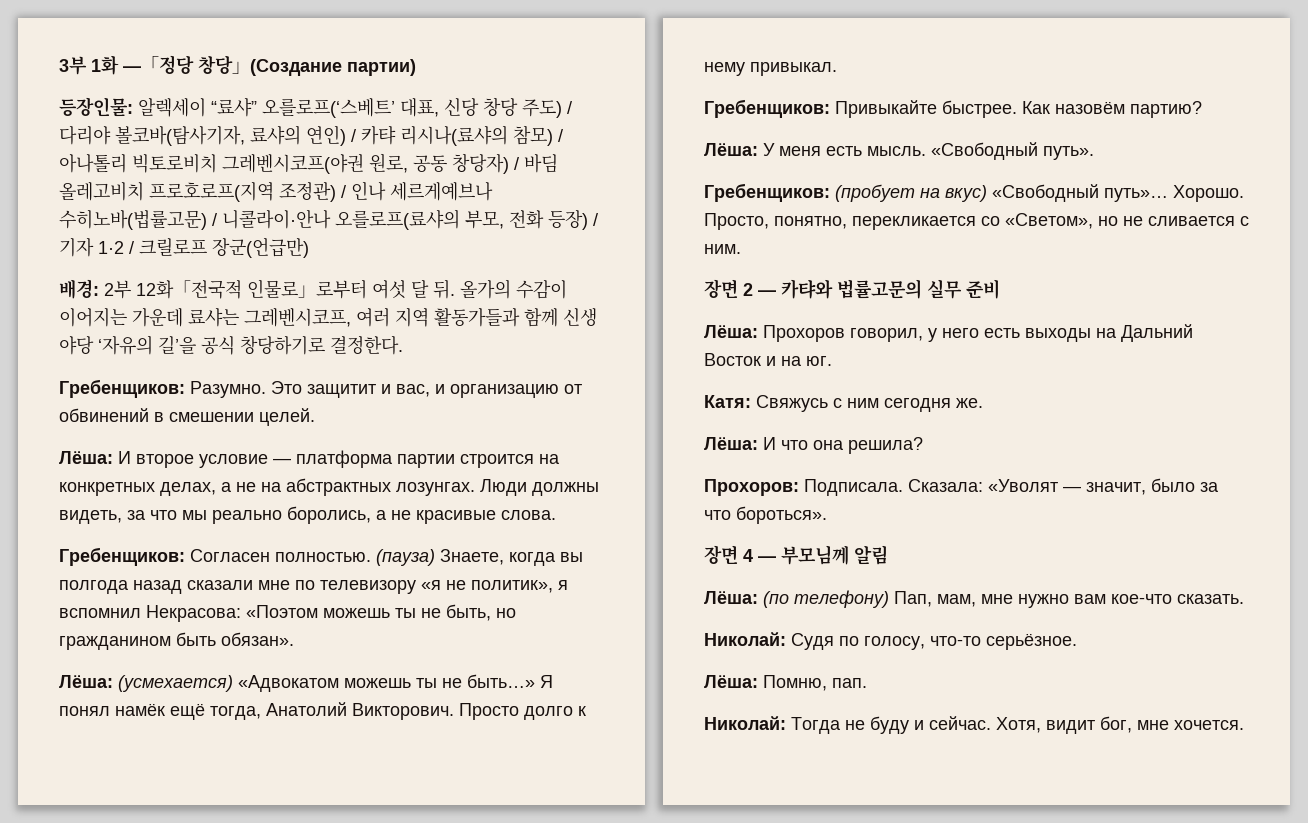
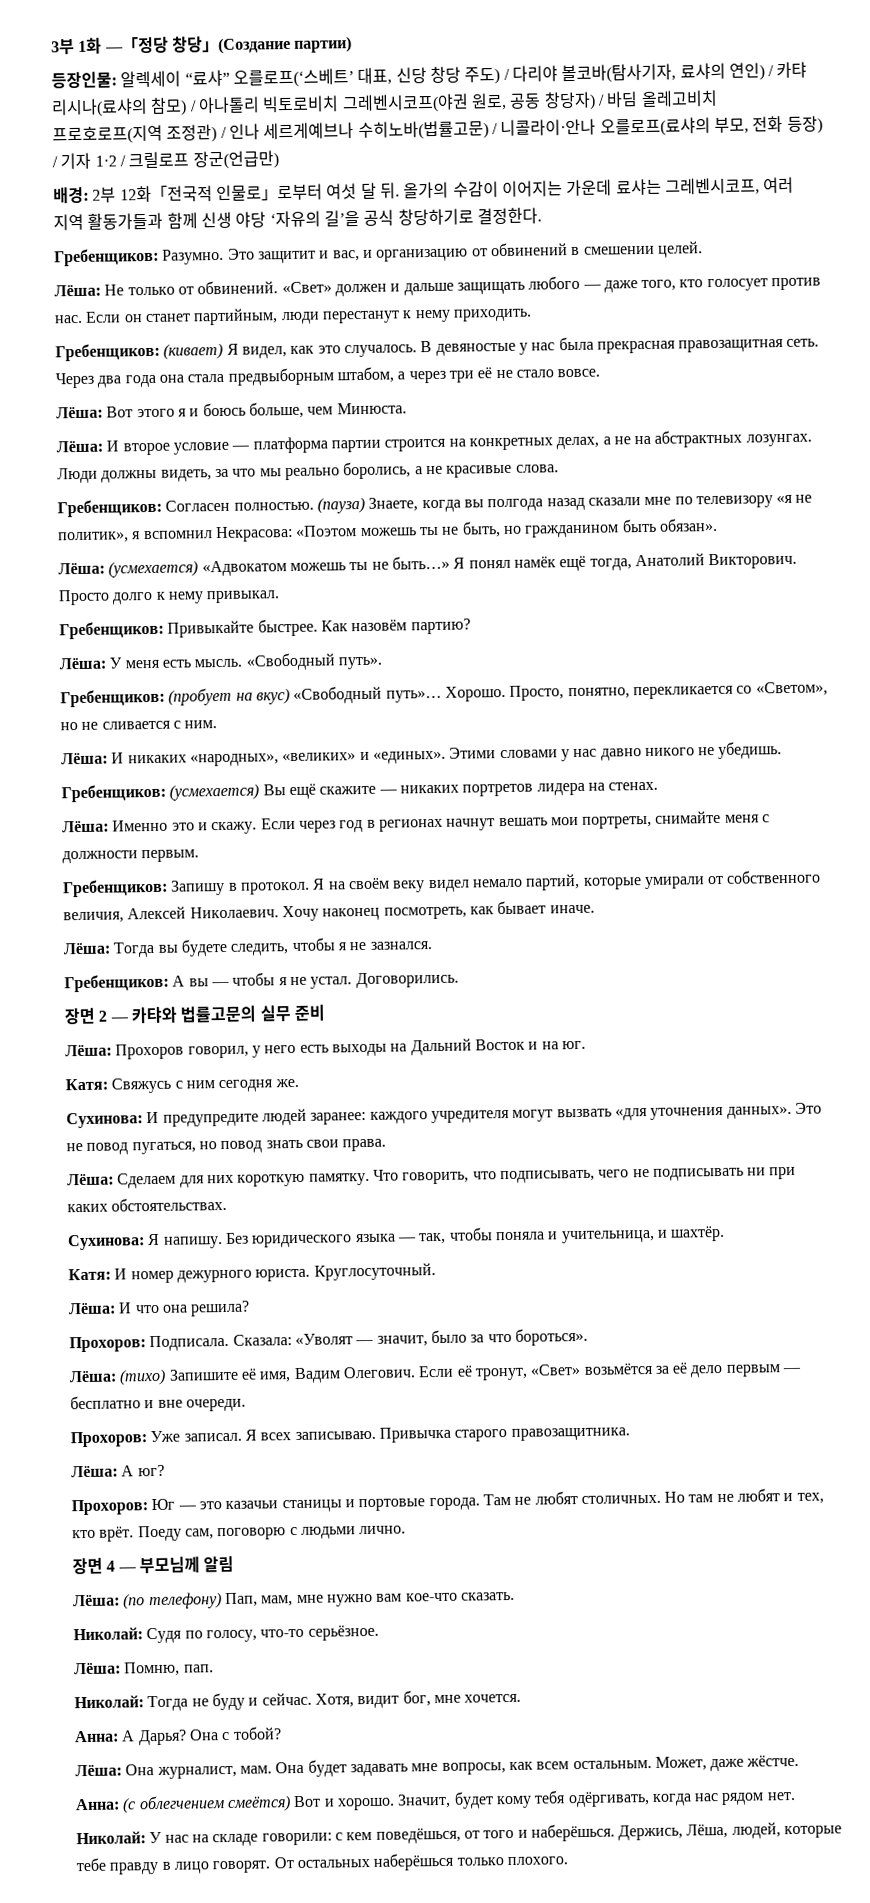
+ Лёша: Не только от обвинений. «Свет» должен и дальше защищать любого — даже того, кто голосует против нас. Если он станет партийным, люди перестанут к нему приходить.
+ Гребенщиков: (кивает) Я видел, как это случалось. В девяностые у нас была прекрасная правозащитная сеть. Через два года она стала предвыборным штабом, а через три её не стало вовсе.
+ Лёша: Вот этого я и боюсь больше, чем Минюста.
+ Лёша: И никаких «народных», «великих» и «единых». Этими словами у нас давно никого не убедишь.
+ Гребенщиков: (усмехается) Вы ещё скажите — никаких портретов лидера на стенах.
+ Лёша: Именно это и скажу. Если через год в регионах начнут вешать мои портреты, снимайте меня с должности первым.
+ Гребенщиков: Запишу в протокол. Я на своём веку видел немало партий, которые умирали от собственного величия, Алексей Николаевич. Хочу наконец посмотреть, как бывает иначе.
+ Лёша: Тогда вы будете следить, чтобы я не зазнался.
+ Гребенщиков: А вы — чтобы я не устал. Договорились.
+ Сухинова: И предупредите людей заранее: каждого учредителя могут вызвать «для уточнения данных». Это не повод пугаться, но повод знать свои права.
+ Лёша: Сделаем для них короткую памятку. Что говорить, что подписывать, чего не подписывать ни при каких обстоятельствах.
+ Сухинова: Я напишу. Без юридического языка — так, чтобы поняла и учительница, и шахтёр.
+ Катя: И номер дежурного юриста. Круглосуточный.
+ Лёша: (тихо) Запишите её имя, Вадим Олегович. Если её тронут, «Свет» возьмётся за её дело первым — бесплатно и вне очереди.
+ Прохоров: Уже записал. Я всех записываю. Привычка старого правозащитника.
+ Лёша: А юг?
+ Прохоров: Юг — это казачьи станицы и портовые города. Там не любят столичных. Но там не любят и тех, кто врёт. Поеду сам, поговорю с людьми лично.
+ Анна: А Дарья? Она с тобой?
+ Лёша: Она журналист, мам. Она будет задавать мне вопросы, как всем остальным. Может, даже жёстче.
+ Анна: (с облегчением смеётся) Вот и хорошо. Значит, будет кому тебя одёргивать, когда нас рядом нет.
+ Николай: У нас на складе говорили: с кем поведёшься, от того и наберёшься. Держись, Лёша, людей, которые тебе правду в лицо говорят. От остальных наберёшься только плохого.

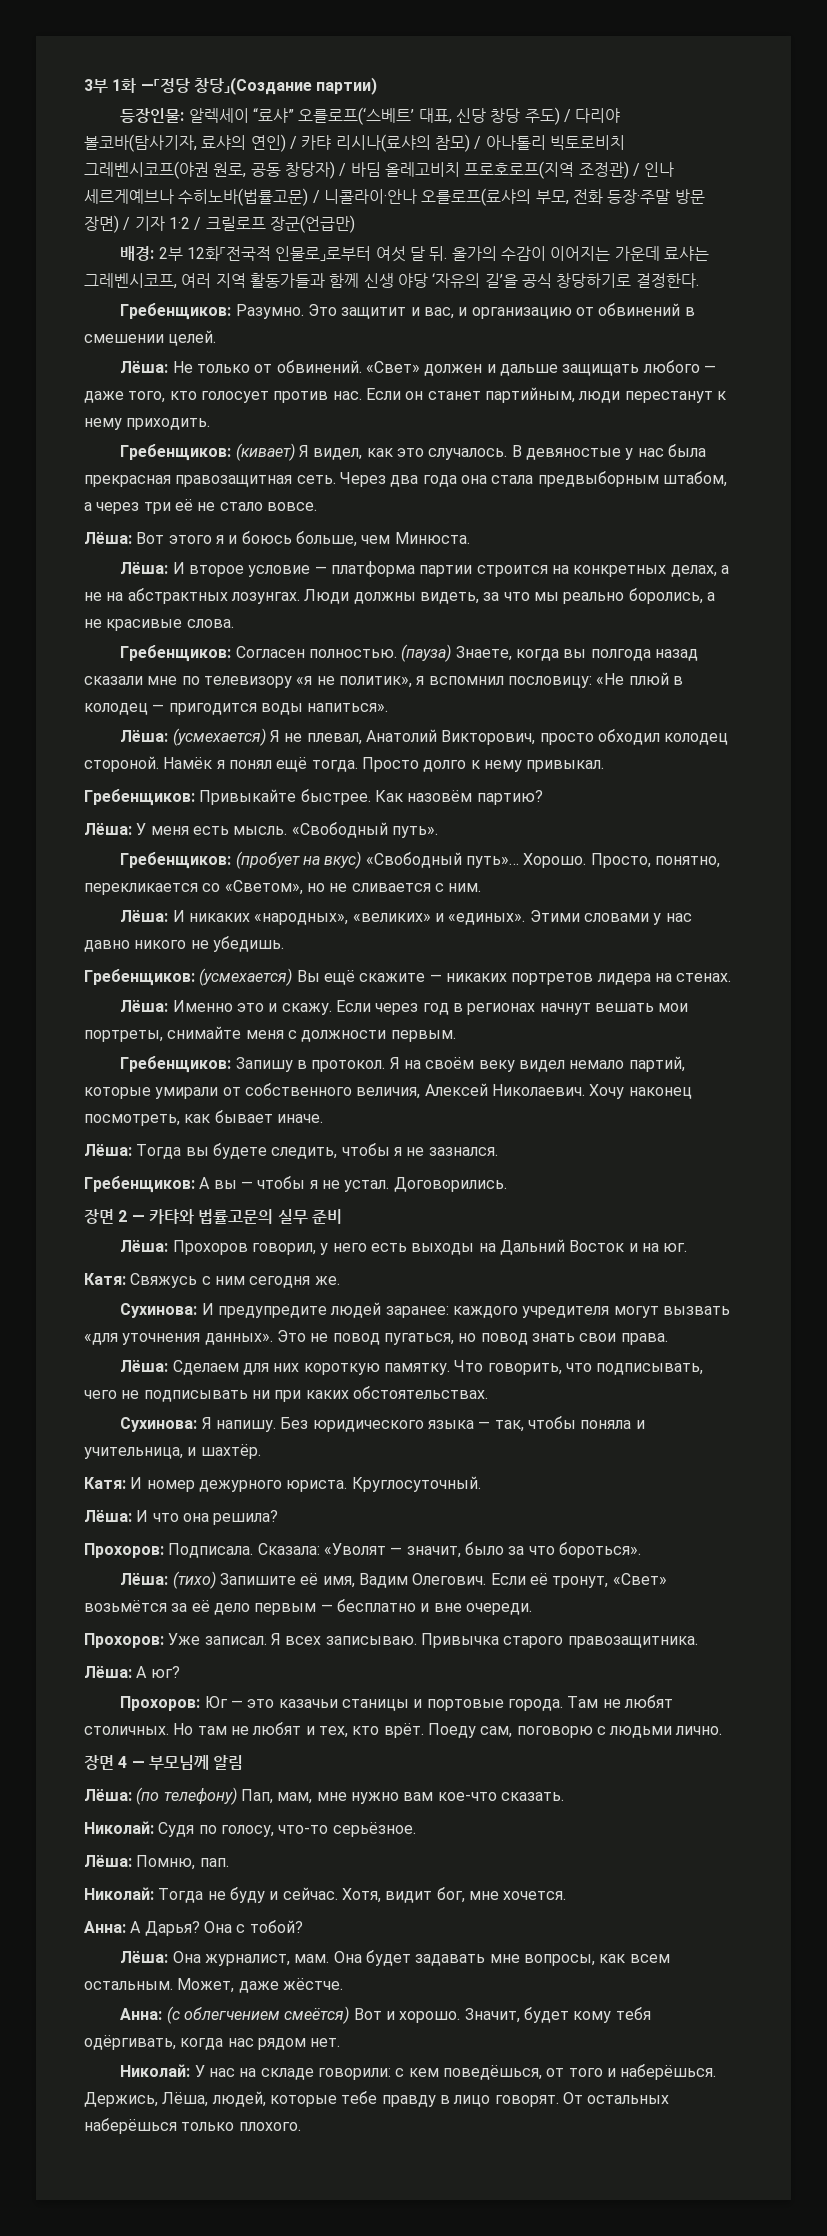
- 등장인물: 알렉세이 “료샤” 오를로프(‘스베트’ 대표, 신당 창당 주도) / 다리야 볼코바(탐사기자, 료샤의 연인) / 카탸 리시나(료샤의 참모) / 아나톨리 빅토로비치 그레벤시코프(야권 원로, 공동 창당자) / 바딤 올레고비치 프로호로프(지역 조정관) / 인나 세르게예브나 수히노바(법률고문) / 니콜라이·안나 오를로프(료샤의 부모, 전화 등장) / 기자 1·2 / 크릴로프 장군(언급만)
+ 등장인물: 알렉세이 “료샤” 오를로프(‘스베트’ 대표, 신당 창당 주도) / 다리야 볼코바(탐사기자, 료샤의 연인) / 카탸 리시나(료샤의 참모) / 아나톨리 빅토로비치 그레벤시코프(야권 원로, 공동 창당자) / 바딤 올레고비치 프로호로프(지역 조정관) / 인나 세르게예브나 수히노바(법률고문) / 니콜라이·안나 오를로프(료샤의 부모, 전화 등장·주말 방문 장면) / 기자 1·2 / 크릴로프 장군(언급만)
- (пауза) Знаете, когда вы полгода назад сказали мне по телевизору «я не политик», я вспомнил Некрасова: «Поэтом можешь ты не быть, но гражданином быть обязан».
- Лёша: (усмехается) «Адвокатом можешь ты не быть…» Я понял намёк ещё тогда, Анатолий Викторович.
+ (пауза) Знаете, когда вы полгода назад сказали мне по телевизору «я не политик», я вспомнил пословицу: «Не плюй в колодец — пригодится воды напиться».
+ Лёша: (усмехается) Я не плевал, Анатолий Викторович, просто обходил колодец стороной. Намёк я понял ещё тогда.

